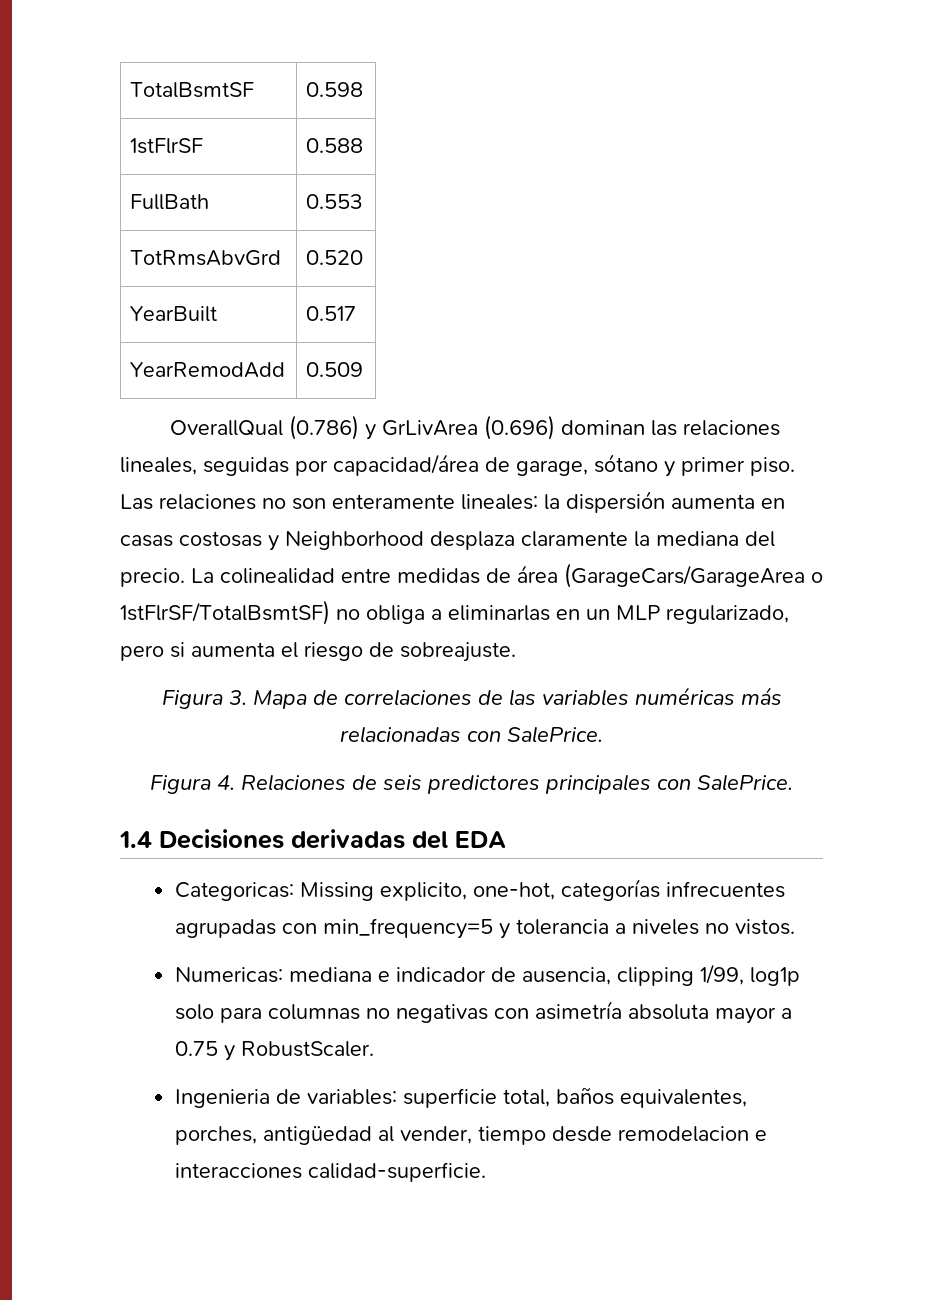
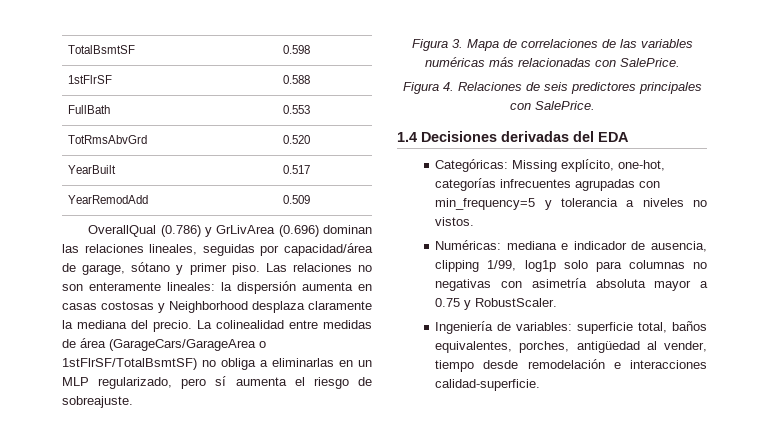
- La colinealidad entre medidas de área (GarageCars/GarageArea o 1stFlrSF/TotalBsmtSF) no obliga a eliminarlas en un MLP regularizado, pero si aumenta el riesgo de sobreajuste.
+ La colinealidad entre medidas de área (GarageCars/GarageArea o 1stFlrSF/TotalBsmtSF) no obliga a eliminarlas en un MLP regularizado, pero sí aumenta el riesgo de sobreajuste.
- Categoricas: Missing explicito, one-hot, categorías infrecuentes agrupadas con min_frequency=5 y tolerancia a niveles no vistos.
+ Categóricas: Missing explícito, one-hot, categorías infrecuentes agrupadas con min_frequency=5 y tolerancia a niveles no vistos.
- Numericas: mediana e indicador de ausencia, clipping 1/99, log1p solo para columnas no negativas con asimetría absoluta mayor a 0.75 y RobustScaler.
+ Numéricas: mediana e indicador de ausencia, clipping 1/99, log1p solo para columnas no negativas con asimetría absoluta mayor a 0.75 y RobustScaler.
- Ingenieria de variables: superficie total, baños equivalentes, porches, antigüedad al vender, tiempo desde remodelacion e interacciones calidad-superficie.
+ Ingeniería de variables: superficie total, baños equivalentes, porches, antigüedad al vender, tiempo desde remodelación e interacciones calidad-superficie.

